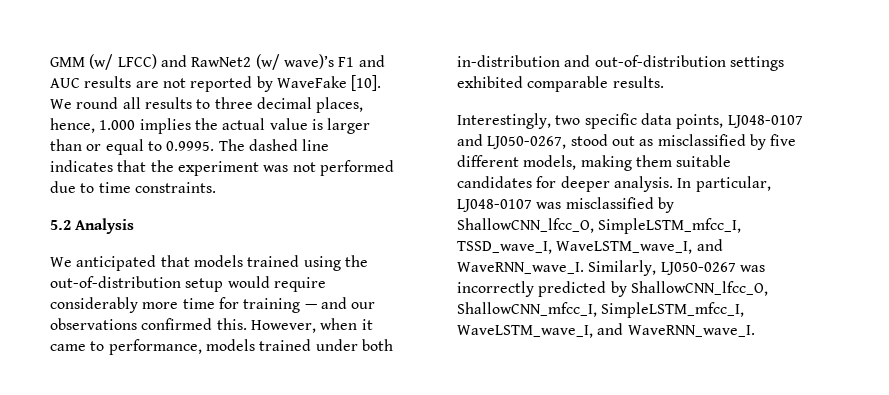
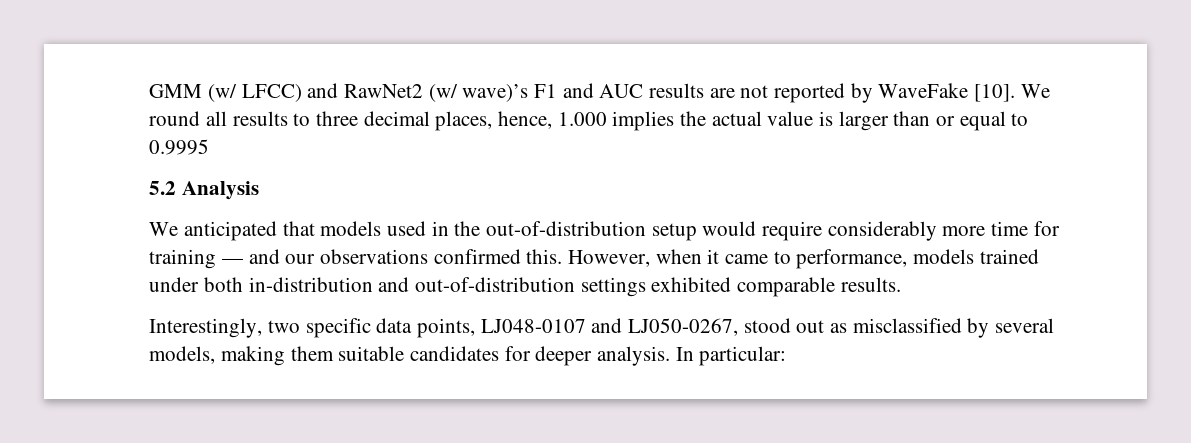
- We round all results to three decimal places, hence, 1.000 implies the actual value is larger than or equal to 0.9995. The dashed line indicates that the experiment was not performed due to time constraints.
+ We round all results to three decimal places, hence, 1.000 implies the actual value is larger than or equal to 0.9995
- We anticipated that models trained using the out-of-distribution setup would require considerably more time for training — and our observations confirmed this.
+ We anticipated that models used in the out-of-distribution setup would require considerably more time for training — and our observations confirmed this.
- Interestingly, two specific data points, LJ048-0107 and LJ050-0267, stood out as misclassified by five different models, making them suitable candidates for deeper analysis.
+ Interestingly, two specific data points, LJ048-0107 and LJ050-0267, stood out as misclassified by several models, making them suitable candidates for deeper analysis.
- In particular, LJ048-0107 was misclassified by ShallowCNN_lfcc_O, SimpleLSTM_mfcc_I, TSSD_wave_I, WaveLSTM_wave_I, and WaveRNN_wave_I. Similarly, LJ050-0267 was incorrectly predicted by ShallowCNN_lfcc_O, ShallowCNN_mfcc_I, SimpleLSTM_mfcc_I, WaveLSTM_wave_I, and WaveRNN_wave_I.
+ In particular:

